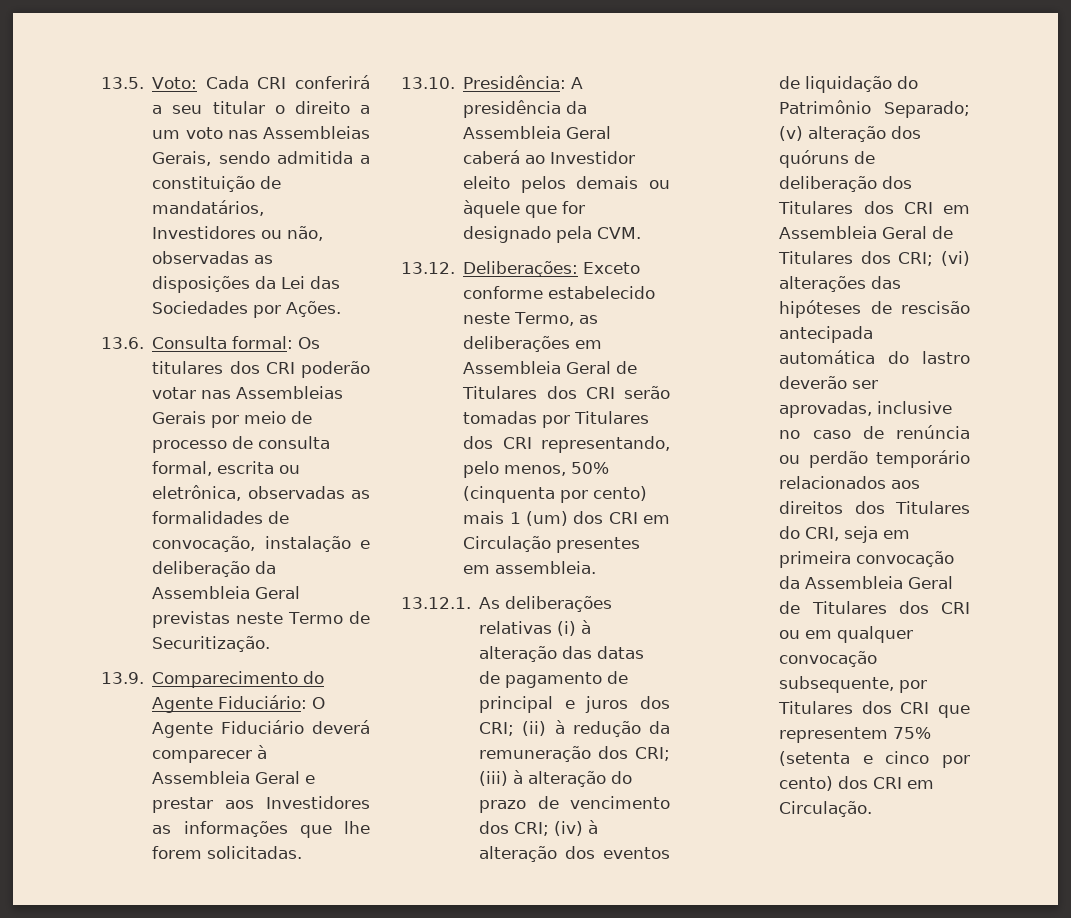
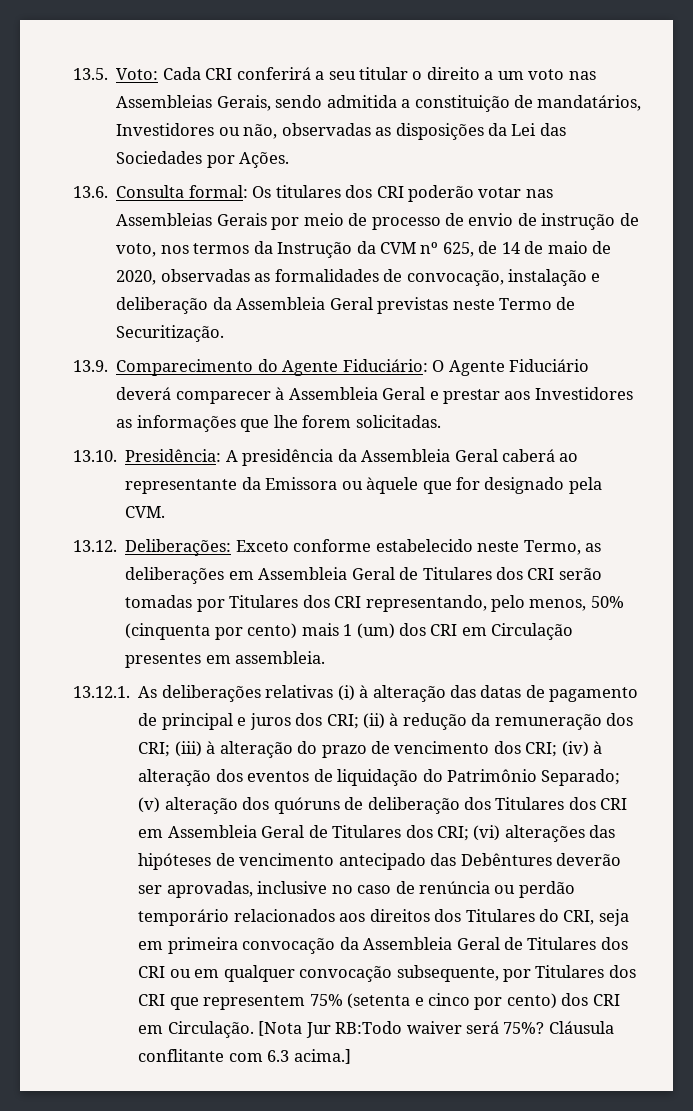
- 13.6. Consulta formal: Os titulares dos CRI poderão votar nas Assembleias Gerais por meio de processo de consulta formal, escrita ou eletrônica, observadas as formalidades de convocação, instalação e deliberação da Assembleia Geral previstas neste Termo de Securitização.
+ 13.6. Consulta formal: Os titulares dos CRI poderão votar nas Assembleias Gerais por meio de processo de envio de instrução de voto, nos termos da Instrução da CVM nº 625, de 14 de maio de 2020, observadas as formalidades de convocação, instalação e deliberação da Assembleia Geral previstas neste Termo de Securitização.
- 13.10. Presidência: A presidência da Assembleia Geral caberá ao Investidor eleito pelos demais ou àquele que for designado pela CVM.
+ 13.10. Presidência: A presidência da Assembleia Geral caberá ao representante da Emissora ou àquele que for designado pela CVM.
- (vi) alterações das hipóteses de rescisão antecipada automática do lastro deverão ser aprovadas, inclusive no caso de renúncia ou perdão temporário relacionados aos direitos dos Titulares do CRI, seja em primeira convocação da Assembleia Geral de Titulares dos CRI ou em qualquer convocação subsequente, por Titulares dos CRI que representem 75% (setenta e cinco por cento) dos CRI em Circulação.
+ (vi) alterações das hipóteses de vencimento antecipado das Debêntures deverão ser aprovadas, inclusive no caso de renúncia ou perdão temporário relacionados aos direitos dos Titulares do CRI, seja em primeira convocação da Assembleia Geral de Titulares dos CRI ou em qualquer convocação subsequente, por Titulares dos CRI que representem 75% (setenta e cinco por cento) dos CRI em Circulação.
+ [Nota Jur RB:Todo waiver será 75%? Cláusula conflitante com 6.3 acima.]

